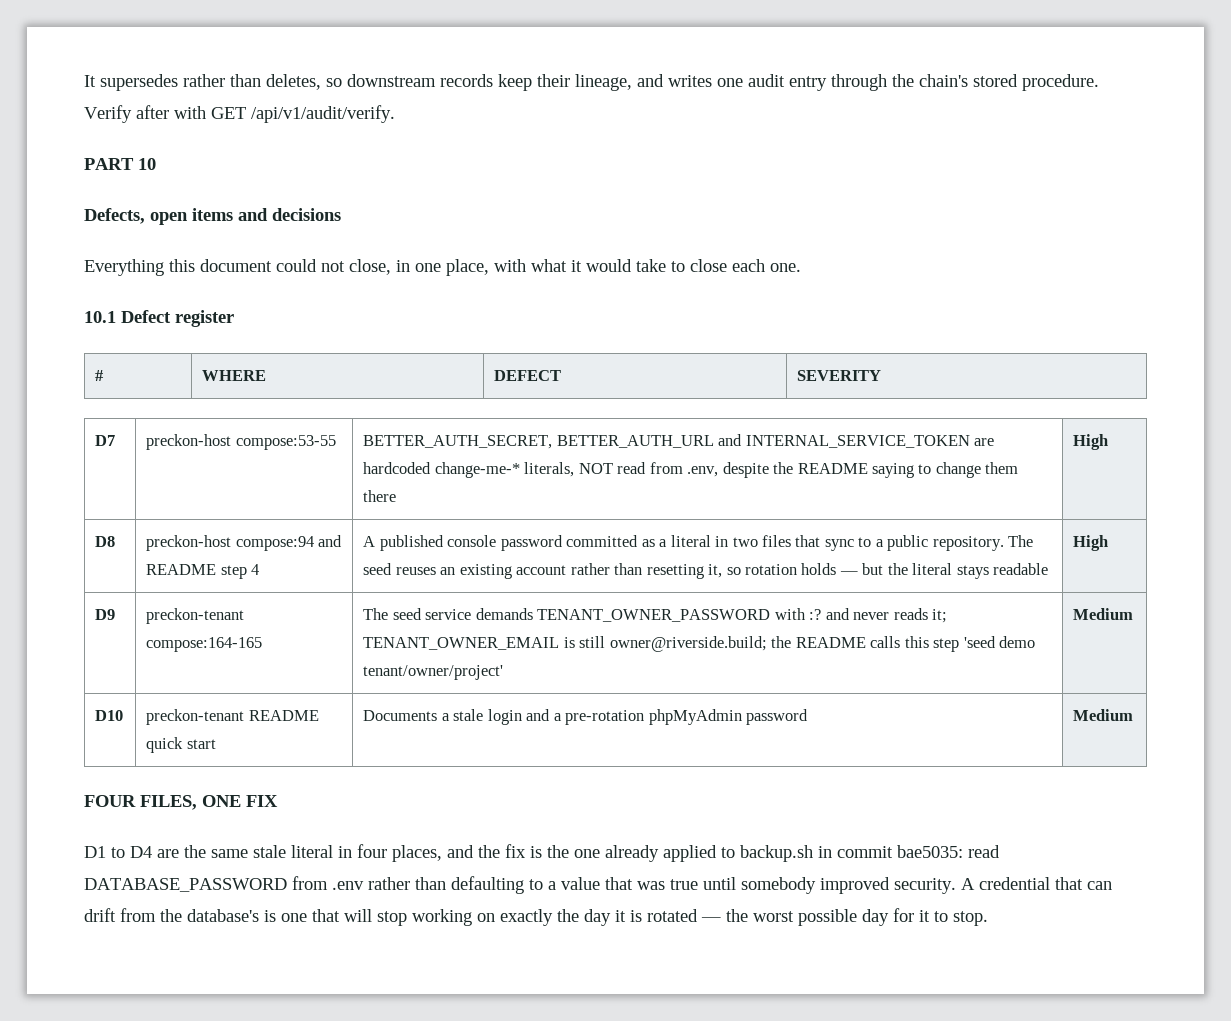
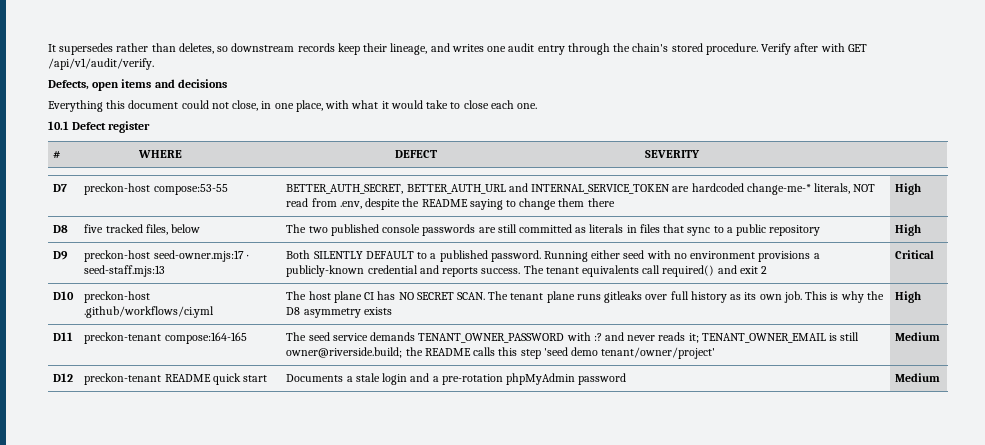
- PART 10
- preckon-host compose:94 and README step 4 | A published console password committed as a literal in two files that sync to a public repository. The seed reuses an existing account rather than resetting it, so rotation holds — but the literal stays readable | High
- D9 | preckon-tenant compose:164-165 | The seed service demands TENANT_OWNER_PASSWORD with :? and never reads it; TENANT_OWNER_EMAIL is still owner@riverside.build; the README calls this step 'seed demo tenant/owner/project' | Medium
+ five tracked files, below | The two published console passwords are still committed as literals in files that sync to a public repository | High
+ D9 | preckon-host seed-owner.mjs:17 · seed-staff.mjs:13 | Both SILENTLY DEFAULT to a published password. Running either seed with no environment provisions a publicly-known credential and reports success. The tenant equivalents call required() and exit 2 | Critical
+ D10 | preckon-host .github/workflows/ci.yml | The host plane CI has NO SECRET SCAN. The tenant plane runs gitleaks over full history as its own job. This is why the D8 asymmetry exists | High
+ D11 | preckon-tenant compose:164-165 | The seed service demands TENANT_OWNER_PASSWORD with :? and never reads it; TENANT_OWNER_EMAIL is still owner@riverside.build; the README calls this step 'seed demo tenant/owner/project' | Medium
- D10 | preckon-tenant README quick start | Documents a stale login and a pre-rotation phpMyAdmin password | Medium
+ D12 | preckon-tenant README quick start | Documents a stale login and a pre-rotation phpMyAdmin password | Medium
- FOUR FILES, ONE FIX
- D1 to D4 are the same stale literal in four places, and the fix is the one already applied to backup.sh in commit bae5035: read DATABASE_PASSWORD from .env rather than defaulting to a value that was true until somebody improved security. A credential that can drift from the database's is one that will stop working on exactly the day it is rotated — the worst possible day for it to stop.

